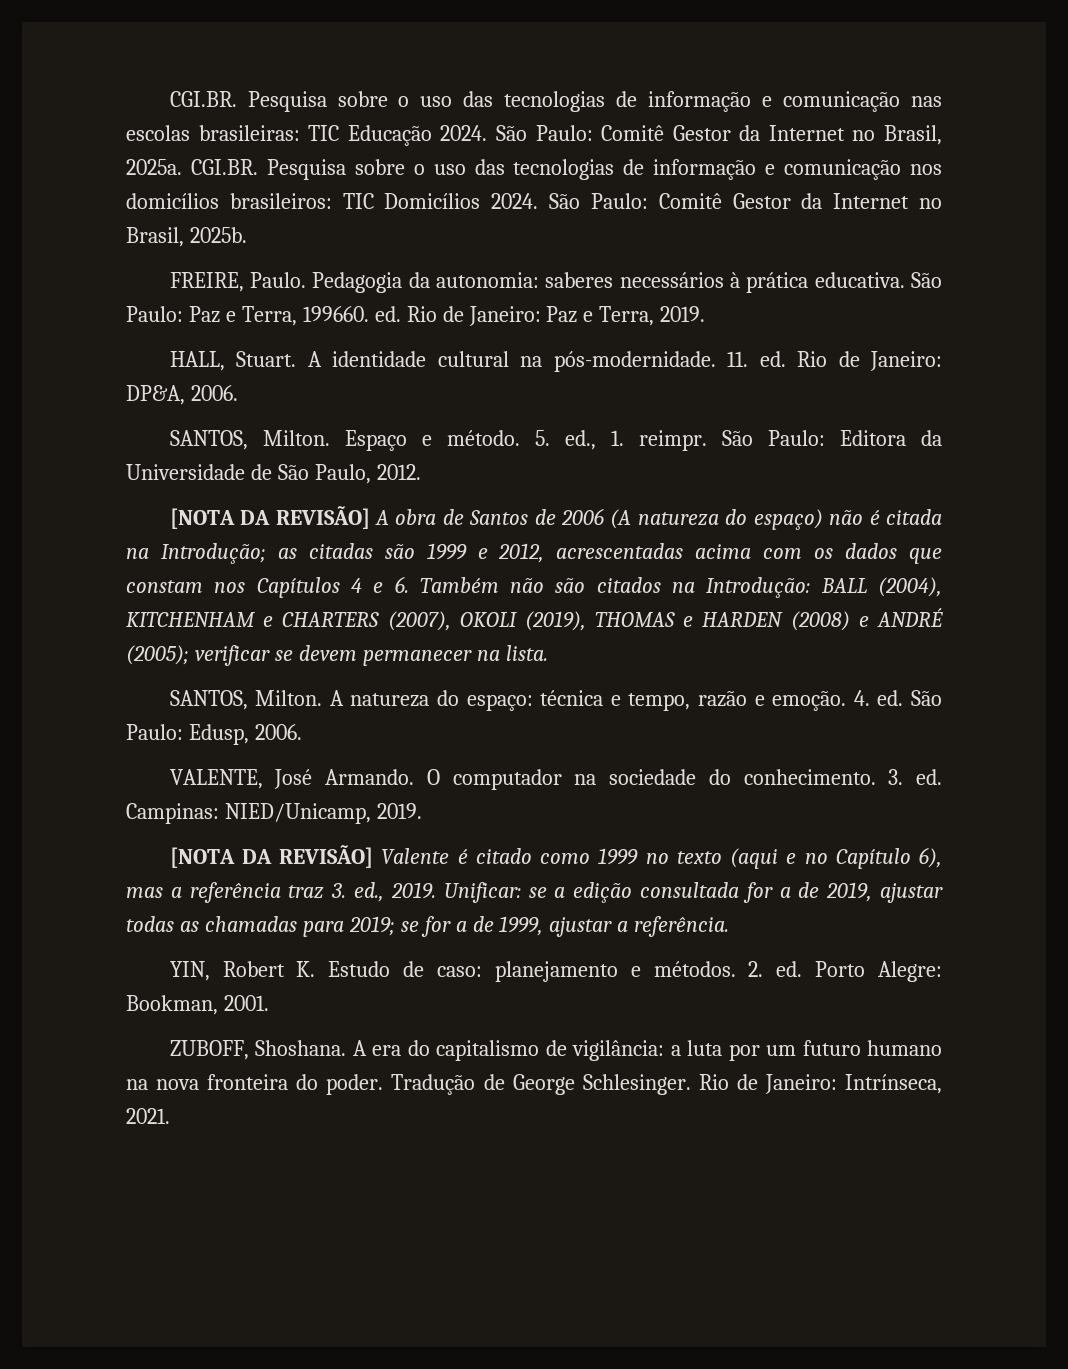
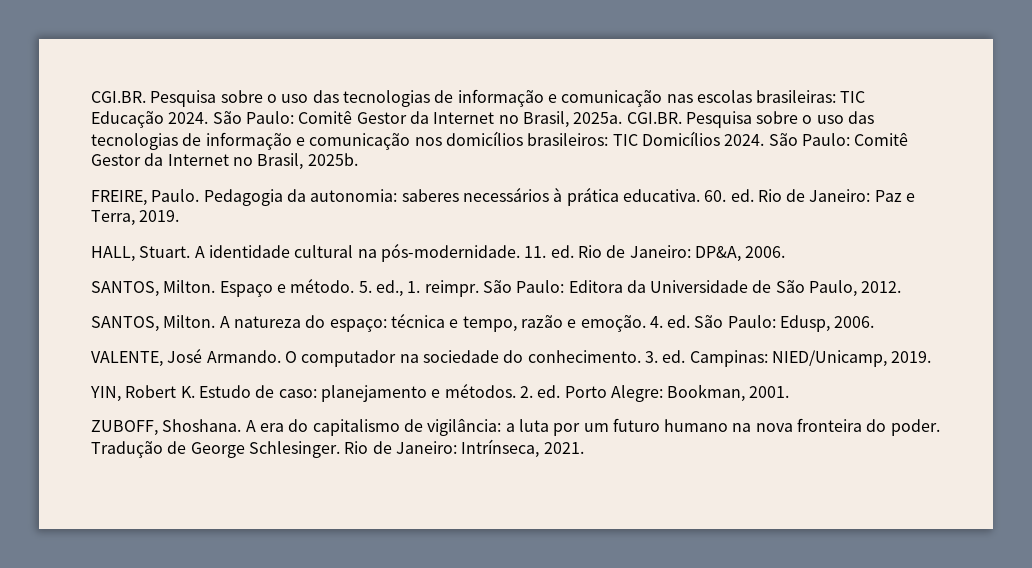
- São Paulo: Paz e Terra, 199660. ed. Rio de Janeiro: Paz e Terra, 2019.
+ 60. ed. Rio de Janeiro: Paz e Terra, 2019.
- [NOTA DA REVISÃO] A obra de Santos de 2006 (A natureza do espaço) não é citada na Introdução; as citadas são 1999 e 2012, acrescentadas acima com os dados que constam nos Capítulos 4 e 6. Também não são citados na Introdução: BALL (2004), KITCHENHAM e CHARTERS (2007), OKOLI (2019), THOMAS e HARDEN (2008) e ANDRÉ (2005); verificar se devem permanecer na lista.
- [NOTA DA REVISÃO] Valente é citado como 1999 no texto (aqui e no Capítulo 6), mas a referência traz 3. ed., 2019. Unificar: se a edição consultada for a de 2019, ajustar todas as chamadas para 2019; se for a de 1999, ajustar a referência.

